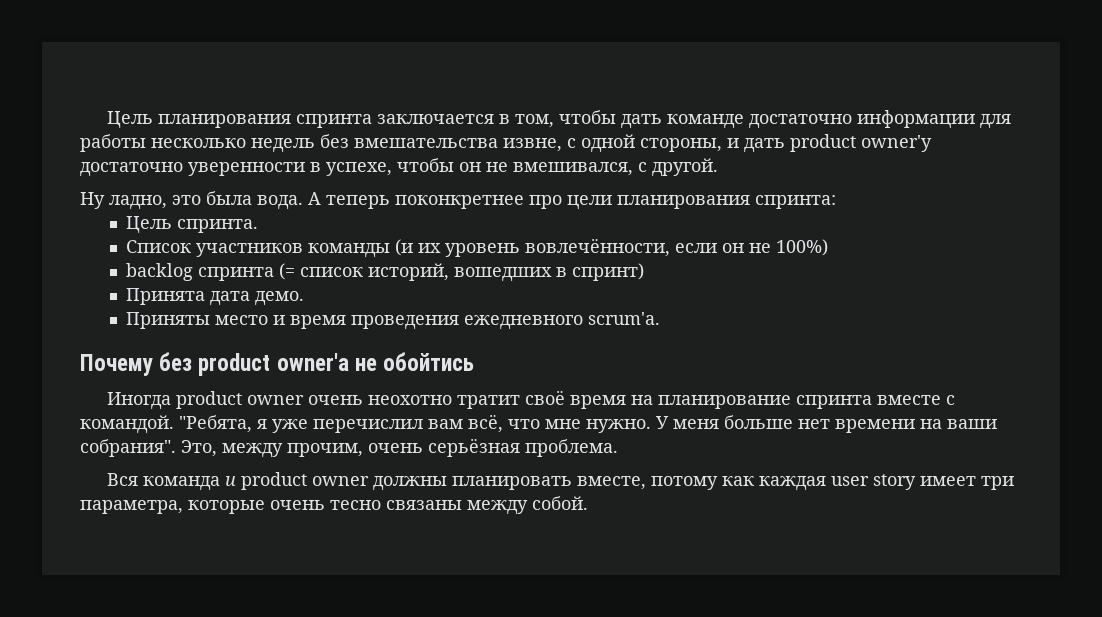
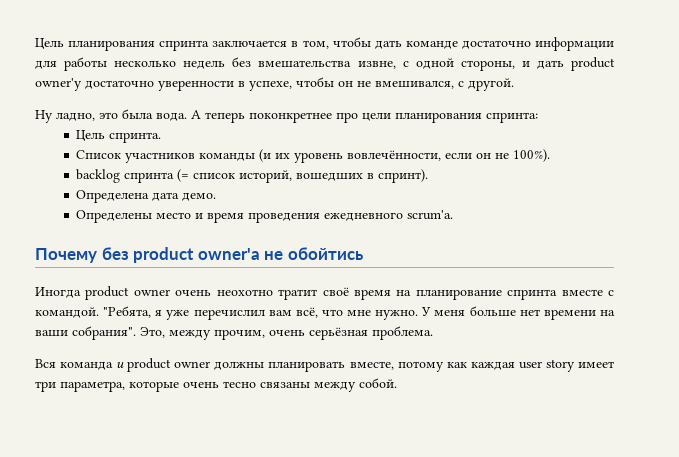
- Список участников команды (и их уровень вовлечённости, если он не 100%)
+ Список участников команды (и их уровень вовлечённости, если он не 100%).
- backlog спринта (= список историй, вошедших в спринт)
- Принята дата демо.
+ backlog спринта (= список историй, вошедших в спринт).
+ Определена дата демо.
- Приняты место и время проведения ежедневного scrum'а.
+ Определены место и время проведения ежедневного scrum'а.

